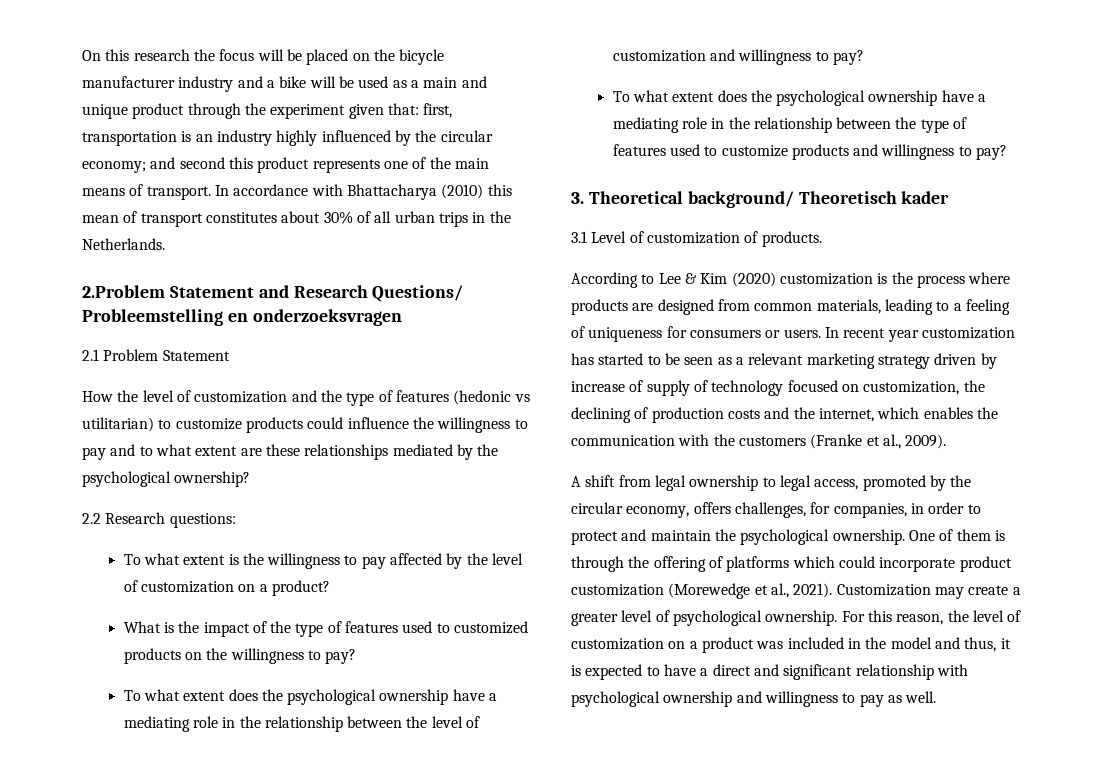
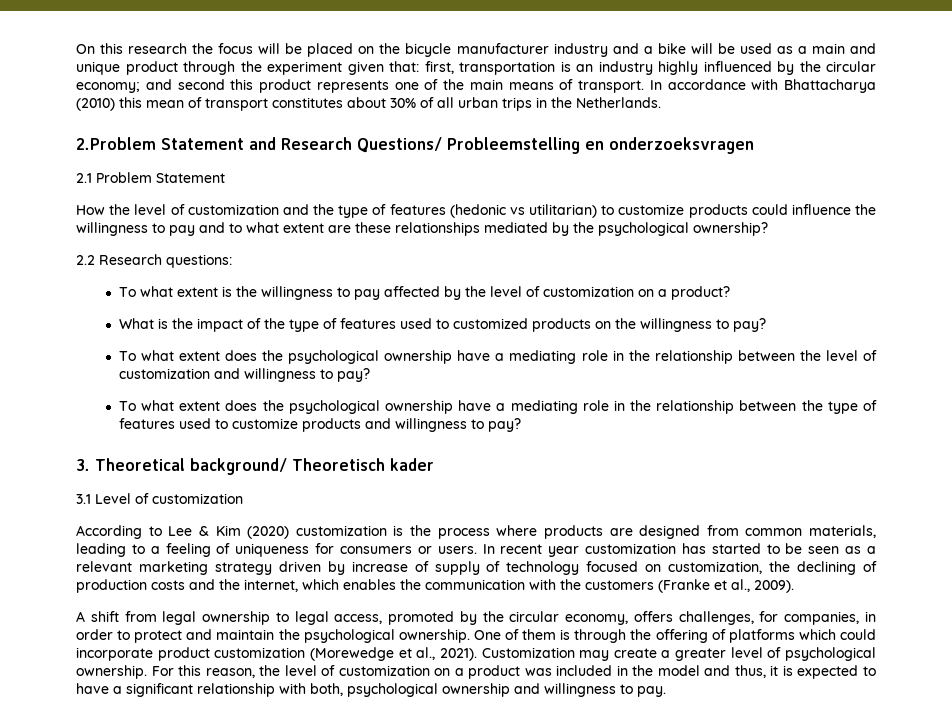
- 3.1 Level of customization of products.
+ 3.1 Level of customization
- For this reason, the level of customization on a product was included in the model and thus, it is expected to have a direct and significant relationship with psychological ownership and willingness to pay as well.
+ For this reason, the level of customization on a product was included in the model and thus, it is expected to have a significant relationship with both, psychological ownership and willingness to pay.

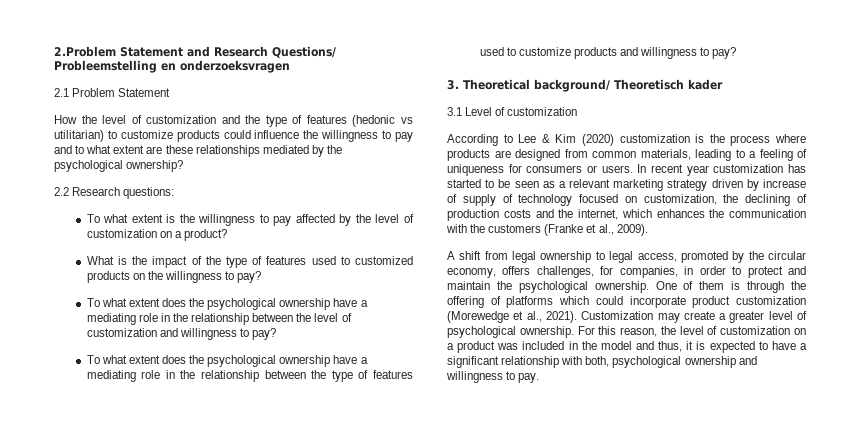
- On this research the focus will be placed on the bicycle manufacturer industry and a bike will be used as a main and unique product through the experiment given that: first, transportation is an industry highly influenced by the circular economy; and second this product represents one of the main means of transport. In accordance with Bhattacharya (2010) this mean of transport constitutes about 30% of all urban trips in the Netherlands.
- In recent year customization has started to be seen as a relevant marketing strategy driven by increase of supply of technology focused on customization, the declining of production costs and the internet, which enables the communication with the customers (Franke et al., 2009).
+ In recent year customization has started to be seen as a relevant marketing strategy driven by increase of supply of technology focused on customization, the declining of production costs and the internet, which enhances the communication with the customers (Franke et al., 2009).

